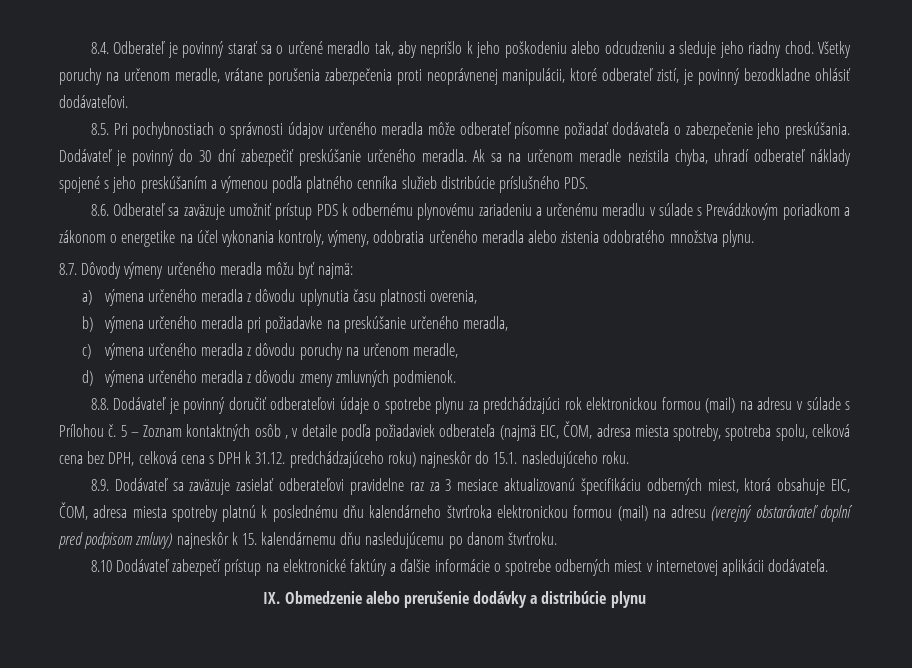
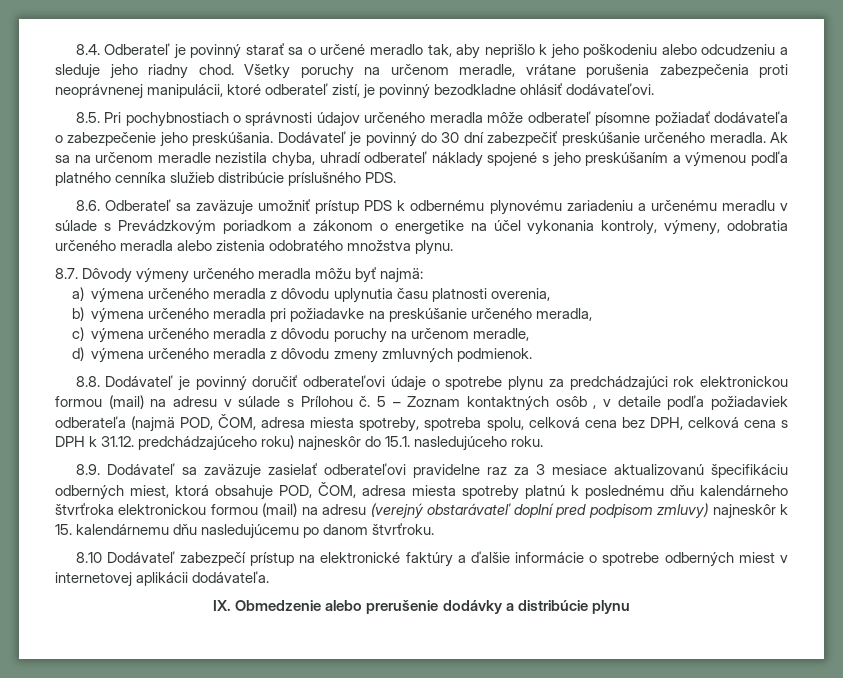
- 5 – Zoznam kontaktných osôb , v detaile podľa požiadaviek odberateľa (najmä EIC, ČOM, adresa miesta spotreby, spotreba spolu, celková cena bez DPH, celková cena s DPH k 31.12. predchádzajúceho roku) najneskôr do 15.1. nasledujúceho roku.
+ 5 – Zoznam kontaktných osôb , v detaile podľa požiadaviek odberateľa (najmä POD, ČOM, adresa miesta spotreby, spotreba spolu, celková cena bez DPH, celková cena s DPH k 31.12. predchádzajúceho roku) najneskôr do 15.1. nasledujúceho roku.
- 8.9. Dodávateľ sa zaväzuje zasielať odberateľovi pravidelne raz za 3 mesiace aktualizovanú špecifikáciu odberných miest, ktorá obsahuje EIC, ČOM, adresa miesta spotreby platnú k poslednému dňu kalendárneho štvrťroka elektronickou formou (mail) na adresu (verejný obstarávateľ doplní pred podpisom zmluvy) najneskôr k 15. kalendárnemu dňu nasledujúcemu po danom štvrťroku.
+ 8.9. Dodávateľ sa zaväzuje zasielať odberateľovi pravidelne raz za 3 mesiace aktualizovanú špecifikáciu odberných miest, ktorá obsahuje POD, ČOM, adresa miesta spotreby platnú k poslednému dňu kalendárneho štvrťroka elektronickou formou (mail) na adresu (verejný obstarávateľ doplní pred podpisom zmluvy) najneskôr k 15. kalendárnemu dňu nasledujúcemu po danom štvrťroku.

